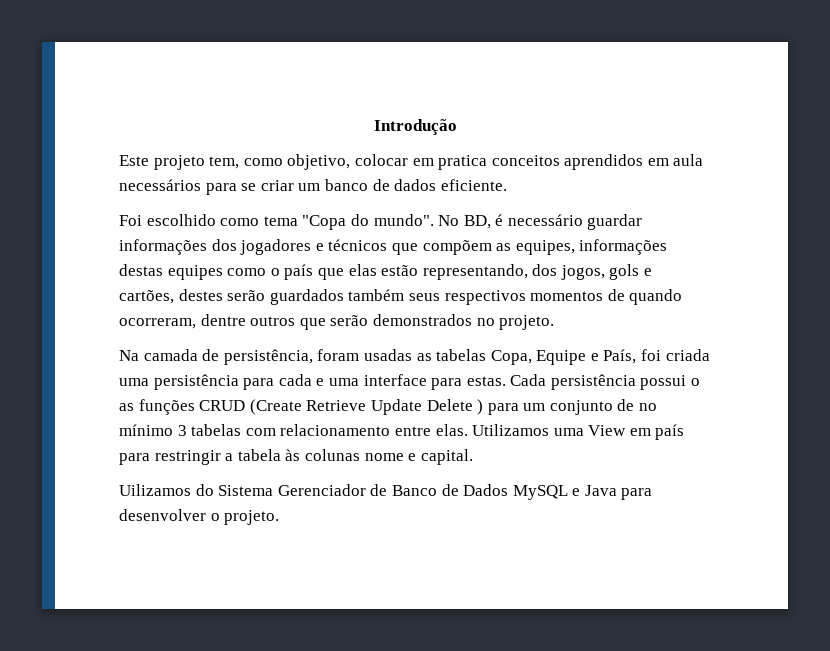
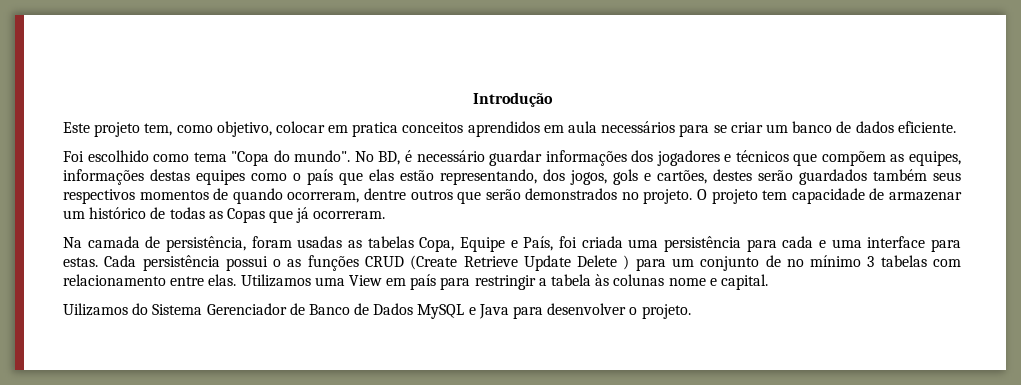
+ O projeto tem capacidade de armazenar um histórico de todas as Copas que já ocorreram.

